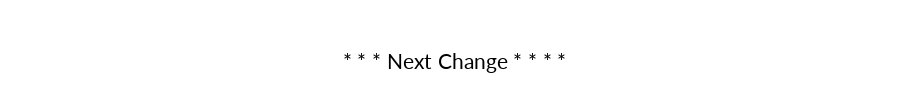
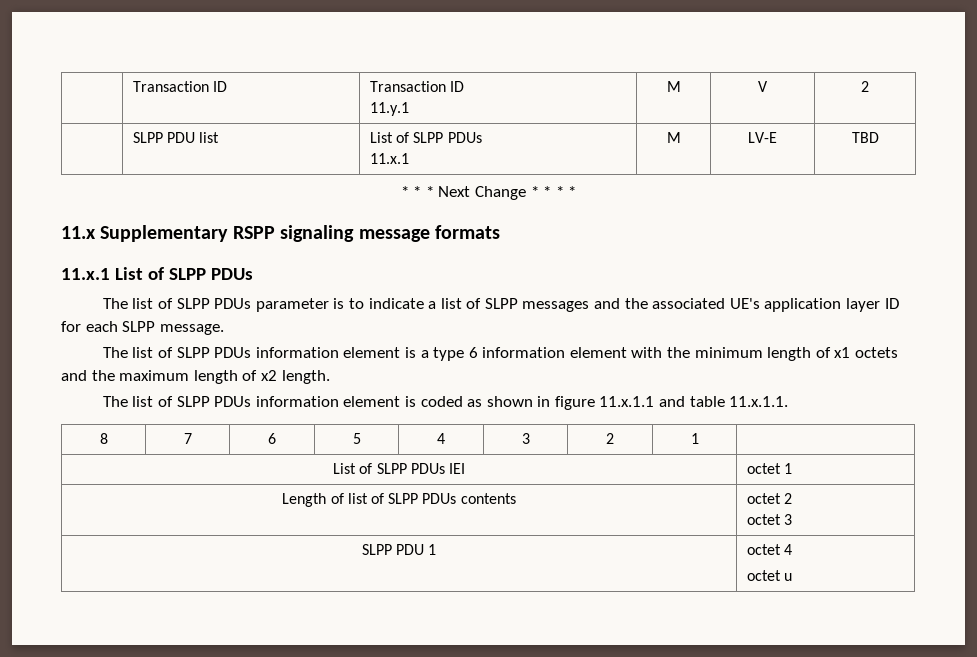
+ | Transaction ID | Transaction ID
+ 11.y.1 | M | V | 2
+ | SLPP PDU list | List of SLPP PDUs
+ 11.x.1 | M | LV-E | TBD
+ 11.x Supplementary RSPP signaling message formats
+ 11.x.1 List of SLPP PDUs
+ The list of SLPP PDUs parameter is to indicate a list of SLPP messages and the associated UE's application layer ID for each SLPP message.
+ The list of SLPP PDUs information element is a type 6 information element with the minimum length of x1 octets and the maximum length of x2 length.
+ The list of SLPP PDUs information element is coded as shown in figure 11.x.1.1 and table 11.x.1.1.
+ 8 | 7 | 6 | 5 | 4 | 3 | 2 | 1 |
+ List of SLPP PDUs IEI | octet 1
+ Length of list of SLPP PDUs contents | octet 2
+ octet 3
+ SLPP PDU 1 | octet 4
+ octet u

